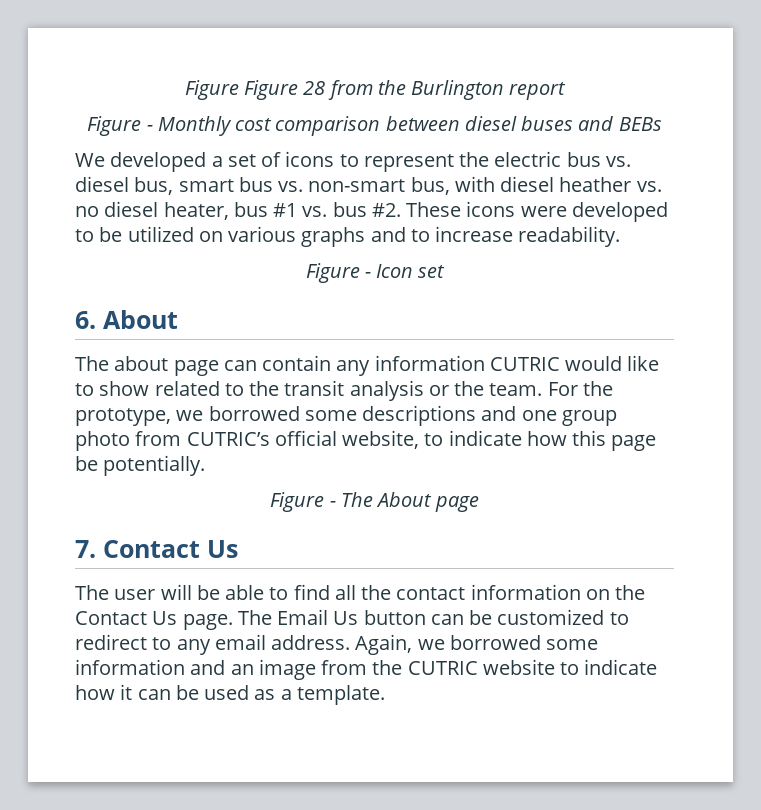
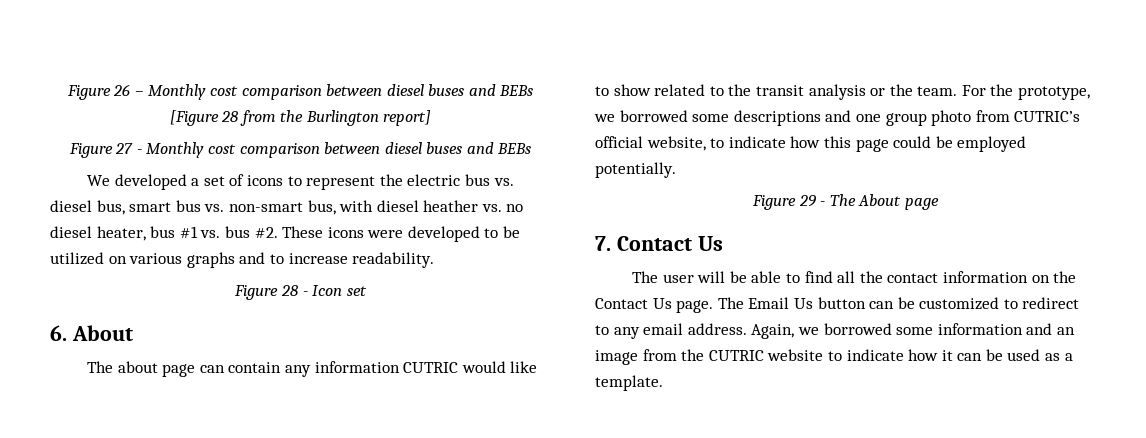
- Figure Figure 28 from the Burlington report
- Figure - Monthly cost comparison between diesel buses and BEBs
+ Figure 26 – Monthly cost comparison between diesel buses and BEBs [Figure 28 from the Burlington report]
+ Figure 27 - Monthly cost comparison between diesel buses and BEBs
- Figure - Icon set
+ Figure 28 - Icon set
- For the prototype, we borrowed some descriptions and one group photo from CUTRIC’s official website, to indicate how this page be potentially.
+ For the prototype, we borrowed some descriptions and one group photo from CUTRIC’s official website, to indicate how this page could be employed potentially.
- Figure - The About page
+ Figure 29 - The About page

